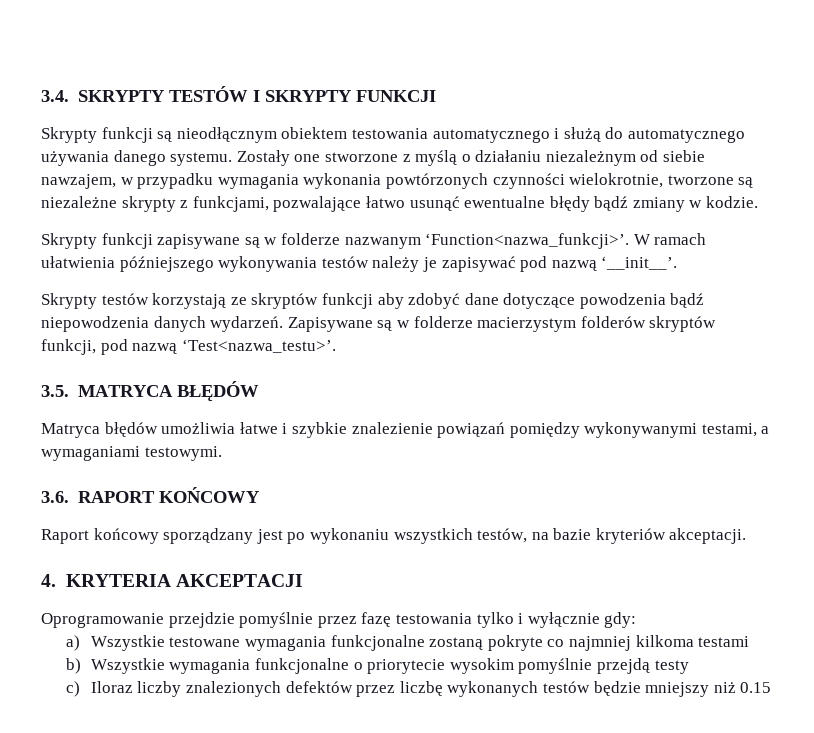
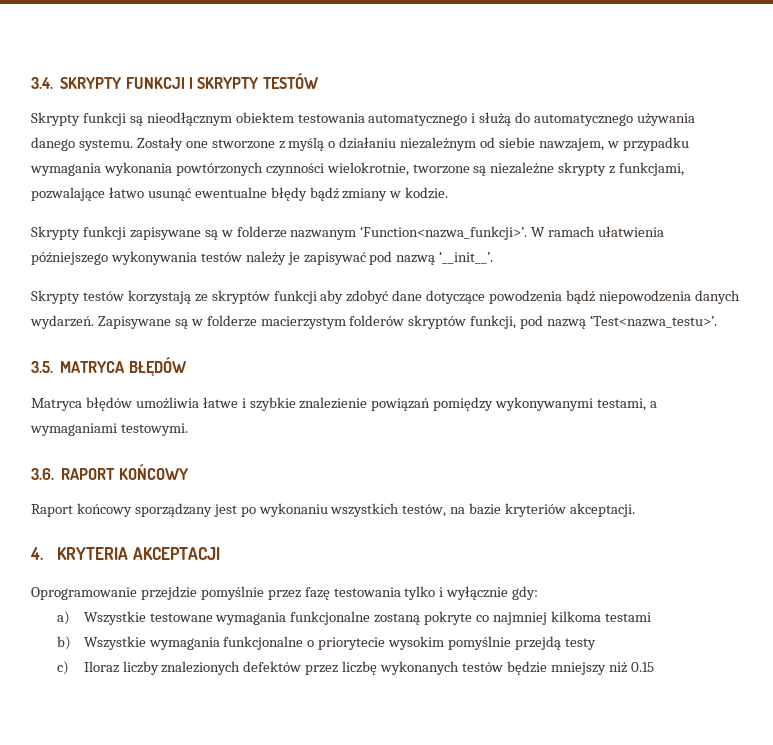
- 3.4. SKRYPTY TESTÓW I SKRYPTY FUNKCJI
+ 3.4. SKRYPTY FUNKCJI I SKRYPTY TESTÓW

